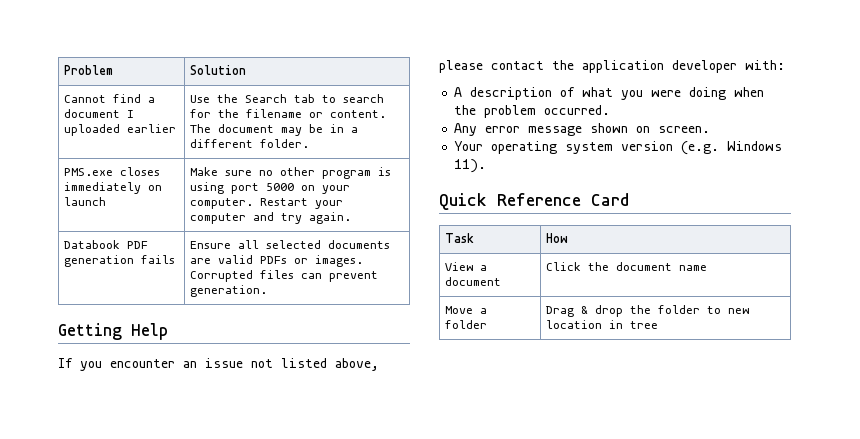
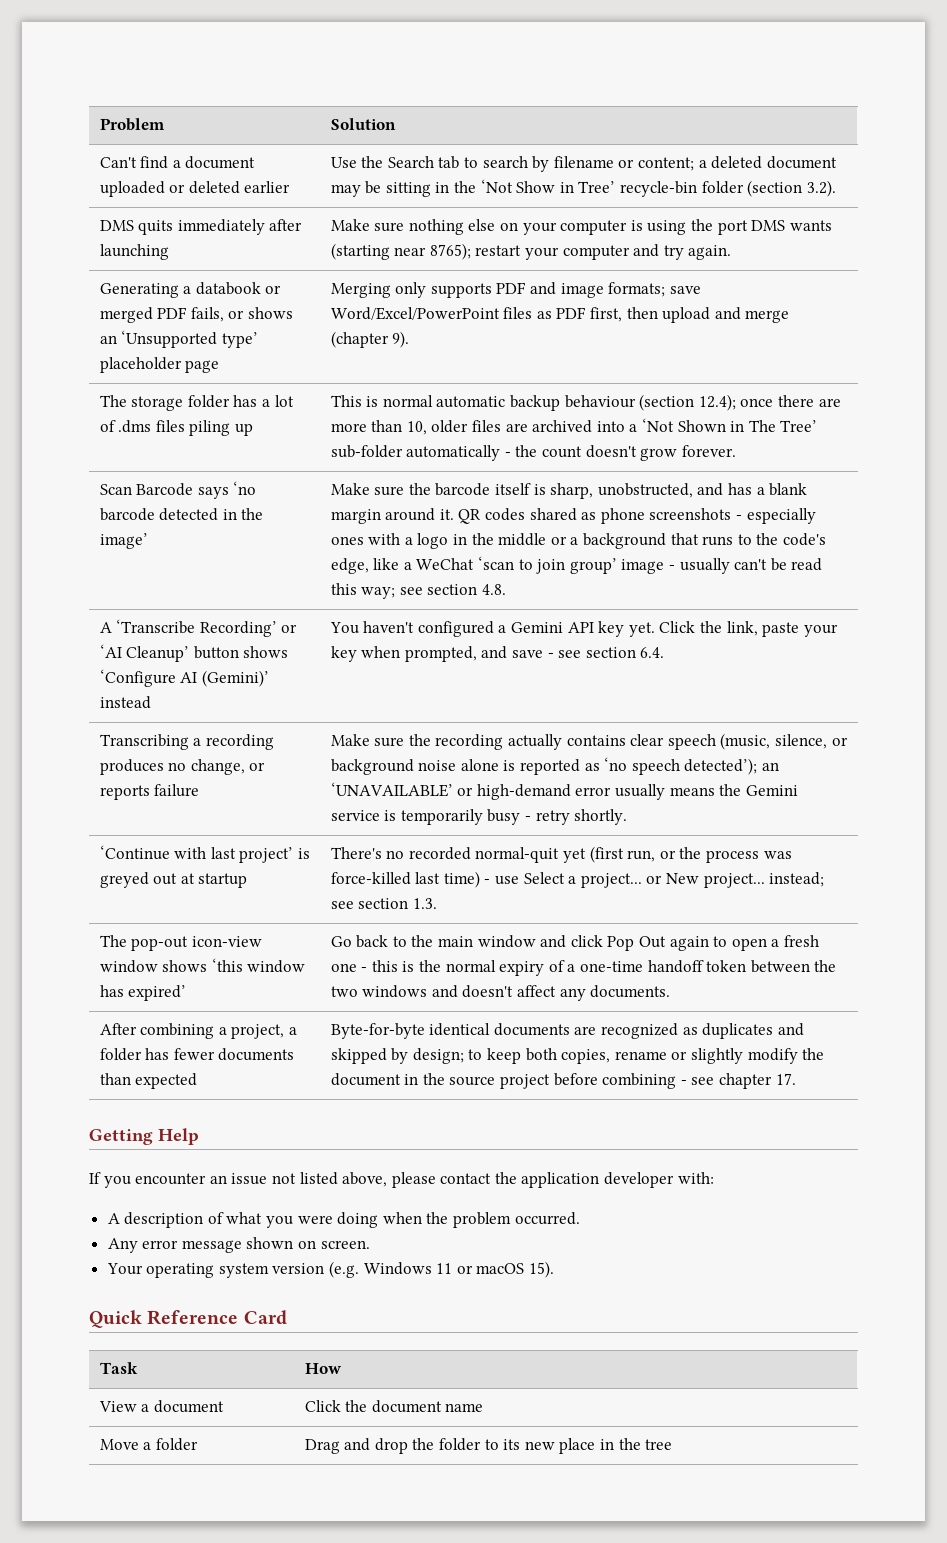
- Cannot find a document I uploaded earlier | Use the Search tab to search for the filename or content. The document may be in a different folder.
- PMS.exe closes immediately on launch | Make sure no other program is using port 5000 on your computer. Restart your computer and try again.
+ Can't find a document uploaded or deleted earlier | Use the Search tab to search by filename or content; a deleted document may be sitting in the ‘Not Show in Tree’ recycle-bin folder (section 3.2).
+ DMS quits immediately after launching | Make sure nothing else on your computer is using the port DMS wants (starting near 8765); restart your computer and try again.
- Databook PDF generation fails | Ensure all selected documents are valid PDFs or images. Corrupted files can prevent generation.
+ Generating a databook or merged PDF fails, or shows an ‘Unsupported type’ placeholder page | Merging only supports PDF and image formats; save Word/Excel/PowerPoint files as PDF first, then upload and merge (chapter 9).
+ The storage folder has a lot of .dms files piling up | This is normal automatic backup behaviour (section 12.4); once there are more than 10, older files are archived into a ‘Not Shown in The Tree’ sub-folder automatically - the count doesn't grow forever.
+ Scan Barcode says ‘no barcode detected in the image’ | Make sure the barcode itself is sharp, unobstructed, and has a blank margin around it. QR codes shared as phone screenshots - especially ones with a logo in the middle or a background that runs to the code's edge, like a WeChat ‘scan to join group’ image - usually can't be read this way; see section 4.8.
+ A ‘Transcribe Recording’ or ‘AI Cleanup’ button shows ‘Configure AI (Gemini)’ instead | You haven't configured a Gemini API key yet. Click the link, paste your key when prompted, and save - see section 6.4.
+ Transcribing a recording produces no change, or reports failure | Make sure the recording actually contains clear speech (music, silence, or background noise alone is reported as ‘no speech detected’); an ‘UNAVAILABLE’ or high-demand error usually means the Gemini service is temporarily busy - retry shortly.
+ ‘Continue with last project’ is greyed out at startup | There's no recorded normal-quit yet (first run, or the process was force-killed last time) - use Select a project... or New project... instead; see section 1.3.
+ The pop-out icon-view window shows ‘this window has expired’ | Go back to the main window and click Pop Out again to open a fresh one - this is the normal expiry of a one-time handoff token between the two windows and doesn't affect any documents.
+ After combining a project, a folder has fewer documents than expected | Byte-for-byte identical documents are recognized as duplicates and skipped by design; to keep both copies, rename or slightly modify the document in the source project before combining - see chapter 17.
- Your operating system version (e.g. Windows 11).
+ Your operating system version (e.g. Windows 11 or macOS 15).
- Move a folder | Drag & drop the folder to new location in tree
+ Move a folder | Drag and drop the folder to its new place in the tree

